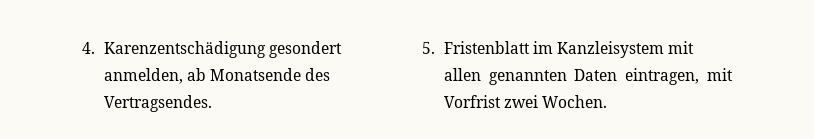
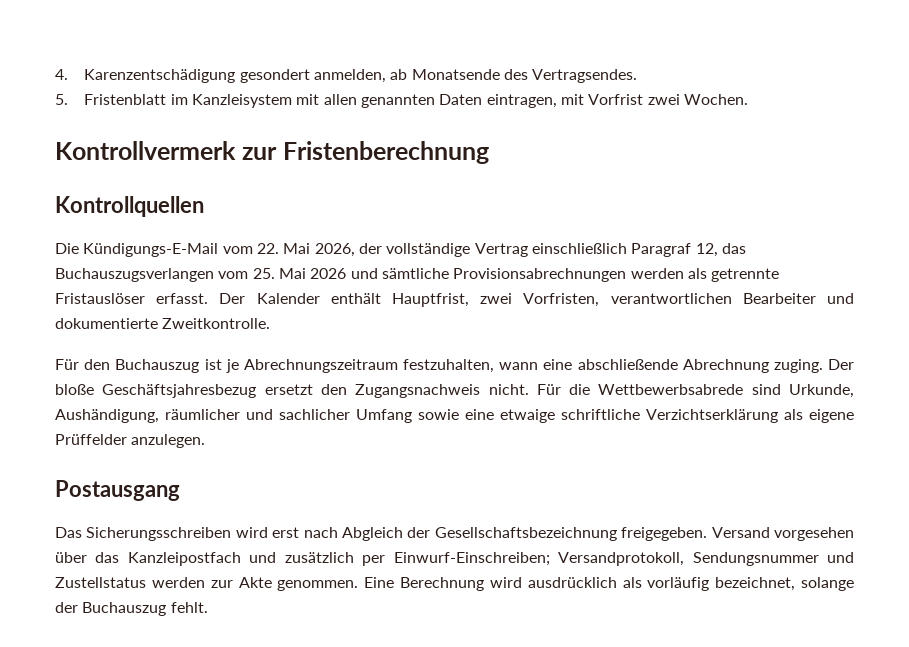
+ Kontrollvermerk zur Fristenberechnung
+ Kontrollquellen
+ Die Kündigungs-E-Mail vom 22. Mai 2026, der vollständige Vertrag einschließlich Paragraf 12, das Buchauszugsverlangen vom 25. Mai 2026 und sämtliche Provisionsabrechnungen werden als getrennte Fristauslöser erfasst. Der Kalender enthält Hauptfrist, zwei Vorfristen, verantwortlichen Bearbeiter und dokumentierte Zweitkontrolle.
+ Für den Buchauszug ist je Abrechnungszeitraum festzuhalten, wann eine abschließende Abrechnung zuging. Der bloße Geschäftsjahresbezug ersetzt den Zugangsnachweis nicht. Für die Wettbewerbsabrede sind Urkunde, Aushändigung, räumlicher und sachlicher Umfang sowie eine etwaige schriftliche Verzichtserklärung als eigene Prüffelder anzulegen.
+ Postausgang
+ Das Sicherungsschreiben wird erst nach Abgleich der Gesellschaftsbezeichnung freigegeben. Versand vorgesehen über das Kanzleipostfach und zusätzlich per Einwurf-Einschreiben; Versandprotokoll, Sendungsnummer und Zustellstatus werden zur Akte genommen. Eine Berechnung wird ausdrücklich als vorläufig bezeichnet, solange der Buchauszug fehlt.

